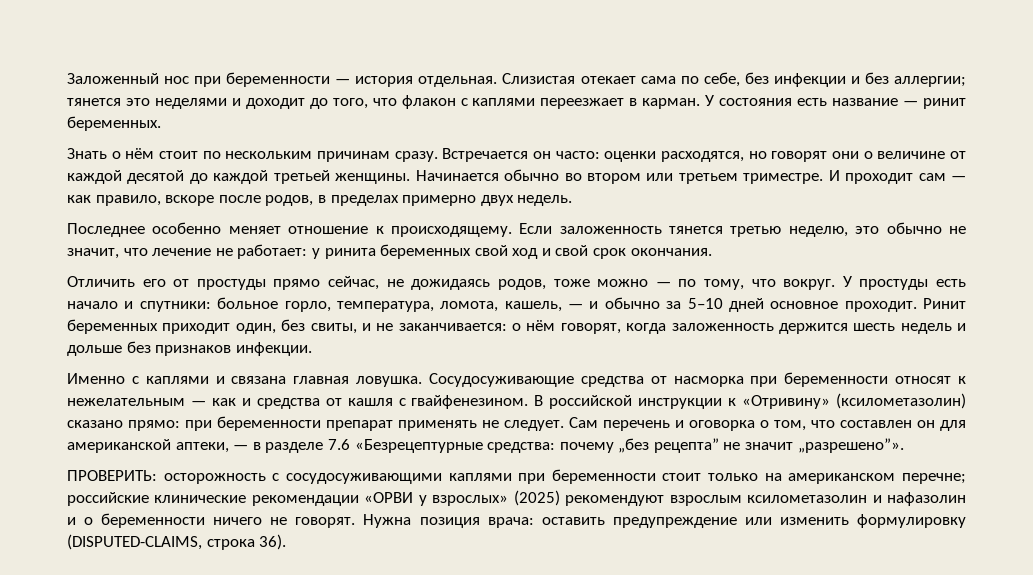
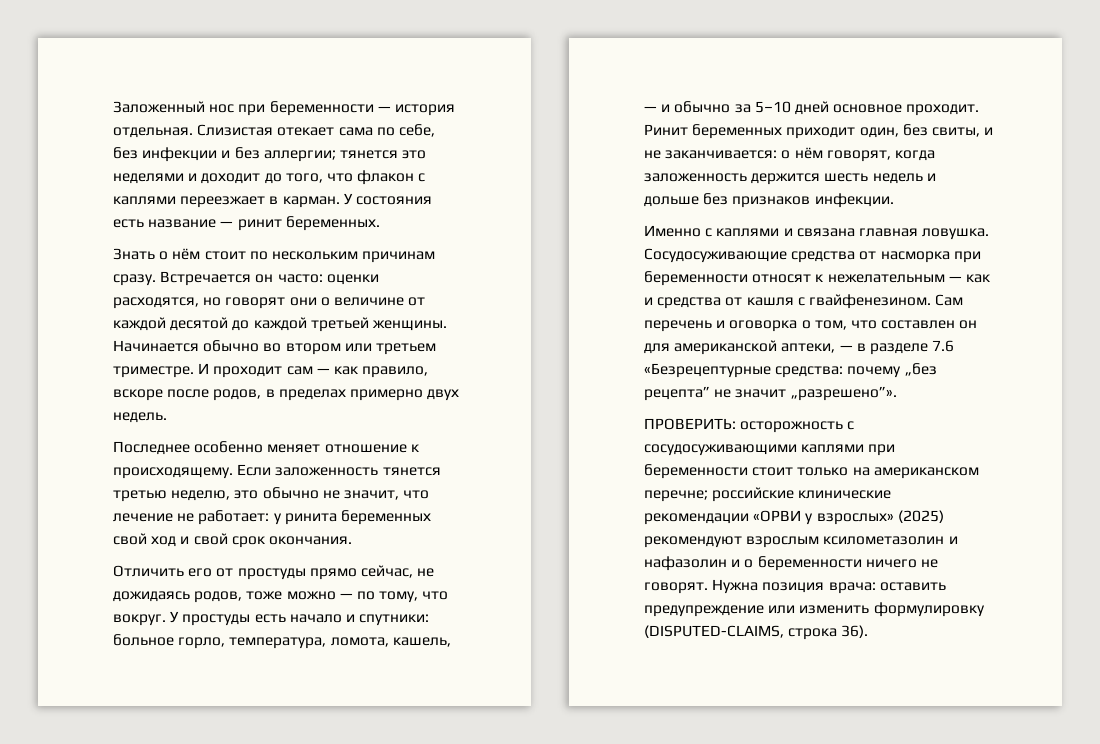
- В российской инструкции к «Отривину» (ксилометазолин) сказано прямо: при беременности препарат применять не следует.

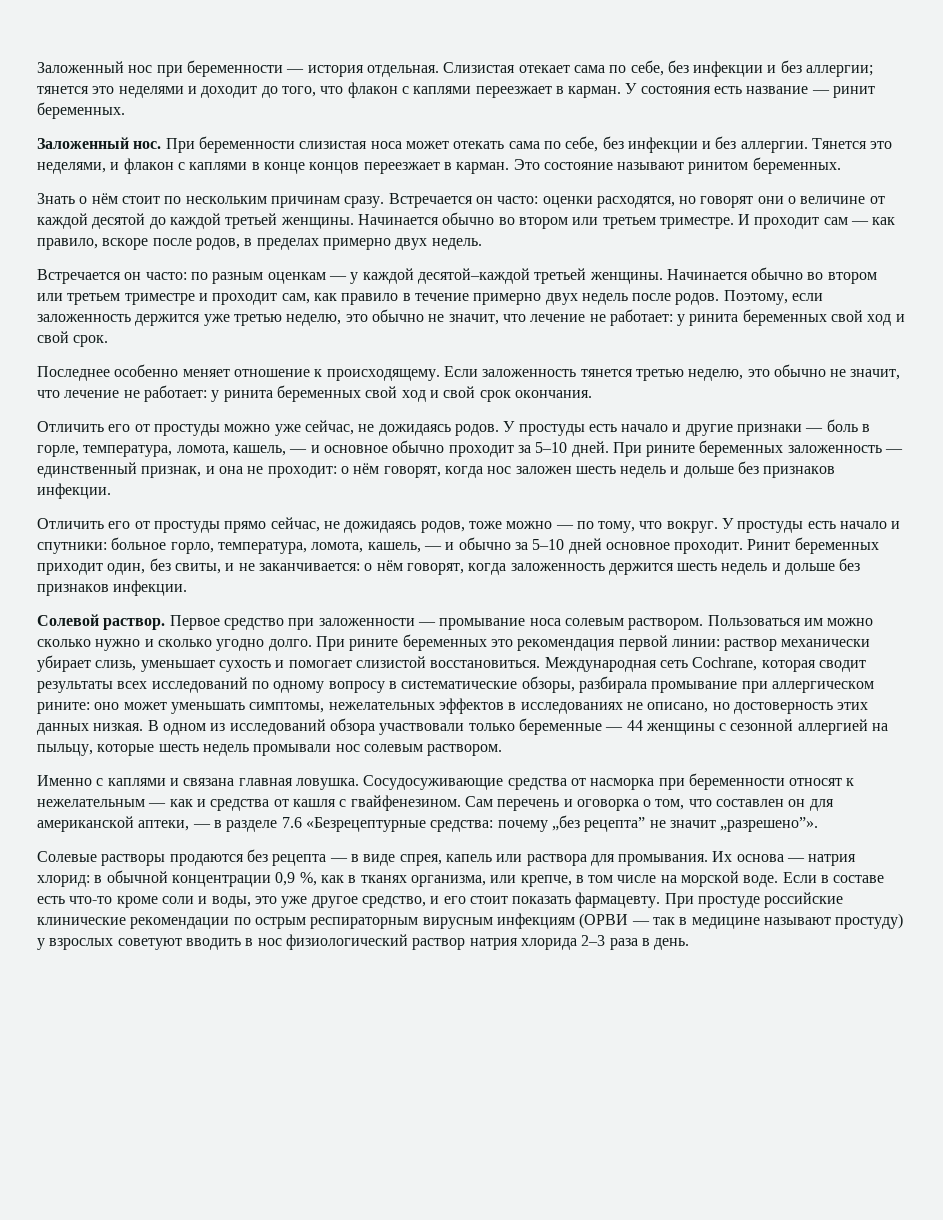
+ Заложенный нос. При беременности слизистая носа может отекать сама по себе, без инфекции и без аллергии. Тянется это неделями, и флакон с каплями в конце концов переезжает в карман. Это состояние называют ринитом беременных.
+ Встречается он часто: по разным оценкам — у каждой десятой–каждой третьей женщины. Начинается обычно во втором или третьем триместре и проходит сам, как правило в течение примерно двух недель после родов. Поэтому, если заложенность держится уже третью неделю, это обычно не значит, что лечение не работает: у ринита беременных свой ход и свой срок.
+ Отличить его от простуды можно уже сейчас, не дожидаясь родов. У простуды есть начало и другие признаки — боль в горле, температура, ломота, кашель, — и основное обычно проходит за 5–10 дней. При рините беременных заложенность — единственный признак, и она не проходит: о нём говорят, когда нос заложен шесть недель и дольше без признаков инфекции.
+ Солевой раствор. Первое средство при заложенности — промывание носа солевым раствором. Пользоваться им можно сколько нужно и сколько угодно долго. При рините беременных это рекомендация первой линии: раствор механически убирает слизь, уменьшает сухость и помогает слизистой восстановиться. Международная сеть Cochrane, которая сводит результаты всех исследований по одному вопросу в систематические обзоры, разбирала промывание при аллергическом рините: оно может уменьшать симптомы, нежелательных эффектов в исследованиях не описано, но достоверность этих данных низкая. В одном из исследований обзора участвовали только беременные — 44 женщины с сезонной аллергией на пыльцу, которые шесть недель промывали нос солевым раствором.
- ПРОВЕРИТЬ: осторожность с сосудосуживающими каплями при беременности стоит только на американском перечне; российские клинические рекомендации «ОРВИ у взрослых» (2025) рекомендуют взрослым ксилометазолин и нафазолин и о беременности ничего не говорят. Нужна позиция врача: оставить предупреждение или изменить формулировку (DISPUTED-CLAIMS, строка 36).
+ Солевые растворы продаются без рецепта — в виде спрея, капель или раствора для промывания. Их основа — натрия хлорид: в обычной концентрации 0,9 %, как в тканях организма, или крепче, в том числе на морской воде. Если в составе есть что-то кроме соли и воды, это уже другое средство, и его стоит показать фармацевту. При простуде российские клинические рекомендации по острым респираторным вирусным инфекциям (ОРВИ — так в медицине называют простуду) у взрослых советуют вводить в нос физиологический раствор натрия хлорида 2–3 раза в день.

